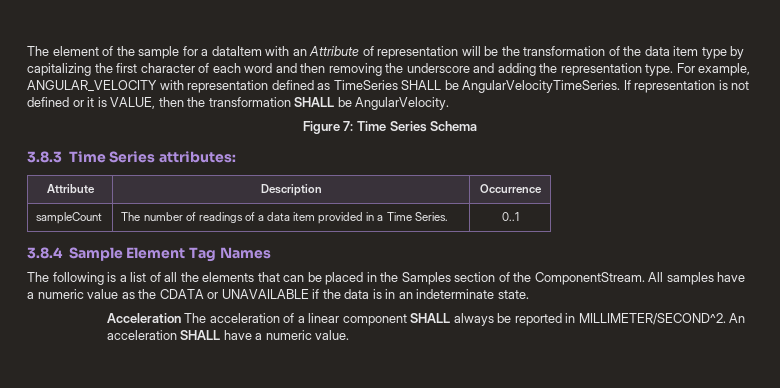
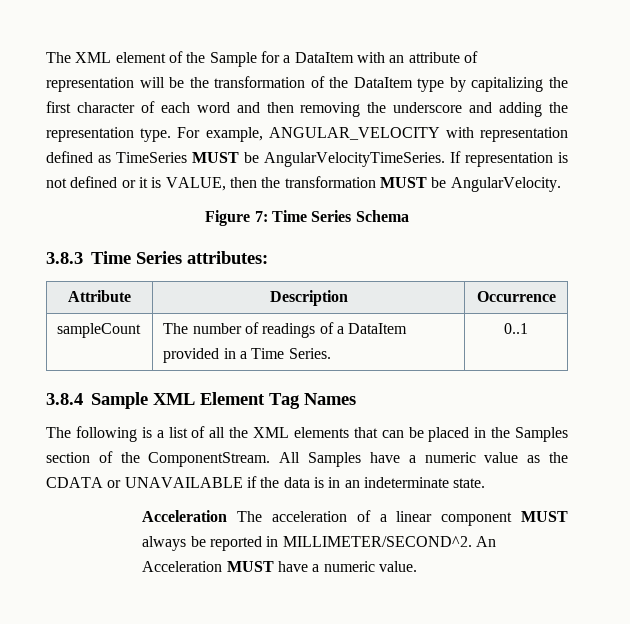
- The element of the sample for a dataItem with an Attribute of representation will be the transformation of the data item type by capitalizing the first character of each word and then removing the underscore and adding the representation type.
+ The XML element of the Sample for a DataItem with an attribute of representation will be the transformation of the DataItem type by capitalizing the first character of each word and then removing the underscore and adding the representation type.
- For example, ANGULAR_VELOCITY with representation defined as TimeSeries SHALL be AngularVelocityTimeSeries.
+ For example, ANGULAR_VELOCITY with representation defined as TimeSeries MUST be AngularVelocityTimeSeries.
- If representation is not defined or it is VALUE, then the transformation SHALL be AngularVelocity.
+ If representation is not defined or it is VALUE, then the transformation MUST be AngularVelocity.
- sampleCount | The number of readings of a data item provided in a Time Series. | 0..1
+ sampleCount | The number of readings of a DataItem provided in a Time Series. | 0..1
- 3.8.4 Sample Element Tag Names
+ 3.8.4 Sample XML Element Tag Names
- The following is a list of all the elements that can be placed in the Samples section of the ComponentStream.
+ The following is a list of all the XML elements that can be placed in the Samples section of the ComponentStream.
- All samples have a numeric value as the CDATA or UNAVAILABLE if the data is in an indeterminate state.
+ All Samples have a numeric value as the CDATA or UNAVAILABLE if the data is in an indeterminate state.
- Acceleration The acceleration of a linear component SHALL always be reported in MILLIMETER/SECOND^2.
+ Acceleration The acceleration of a linear component MUST always be reported in MILLIMETER/SECOND^2.
- An acceleration SHALL have a numeric value.
+ An Acceleration MUST have a numeric value.

